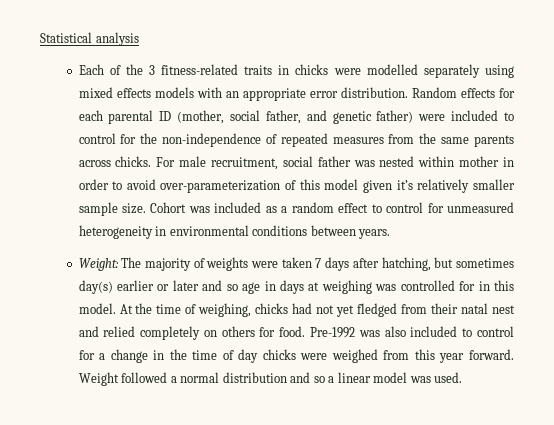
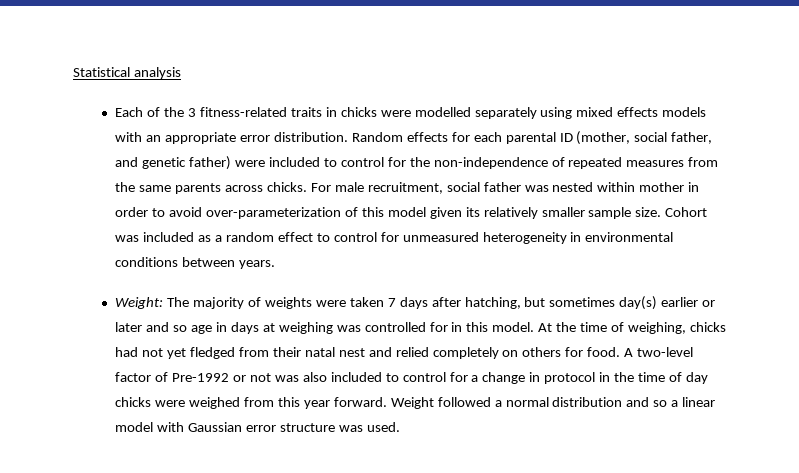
- For male recruitment, social father was nested within mother in order to avoid over-parameterization of this model given it’s relatively smaller sample size.
+ For male recruitment, social father was nested within mother in order to avoid over-parameterization of this model given its relatively smaller sample size.
- Pre-1992 was also included to control for a change in the time of day chicks were weighed from this year forward.
+ A two-level factor of Pre-1992 or not was also included to control for a change in protocol in the time of day chicks were weighed from this year forward.
- Weight followed a normal distribution and so a linear model was used.
+ Weight followed a normal distribution and so a linear model with Gaussian error structure was used.

